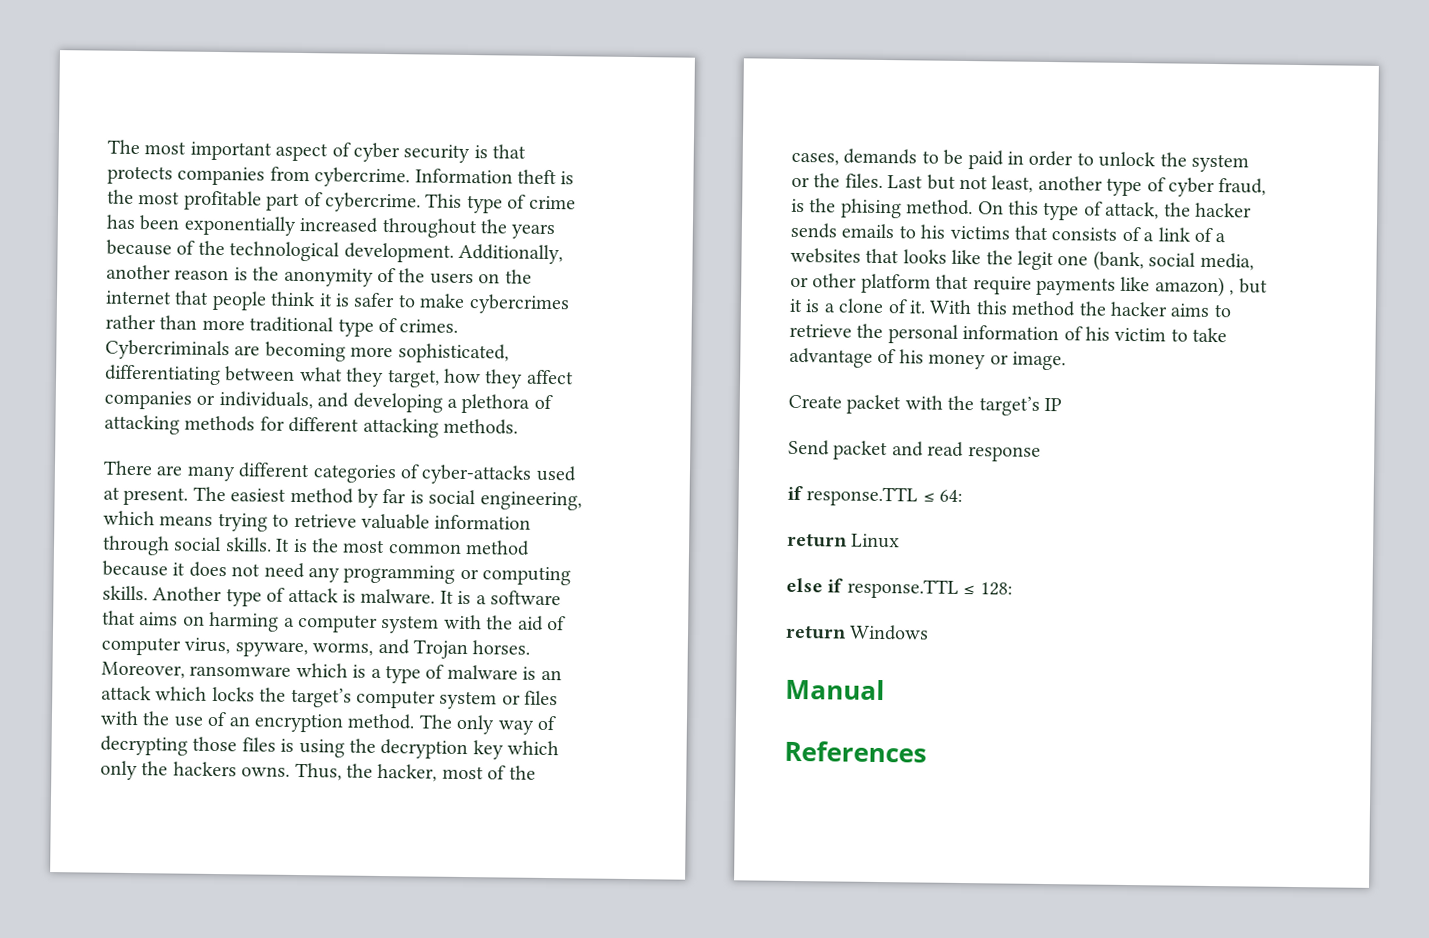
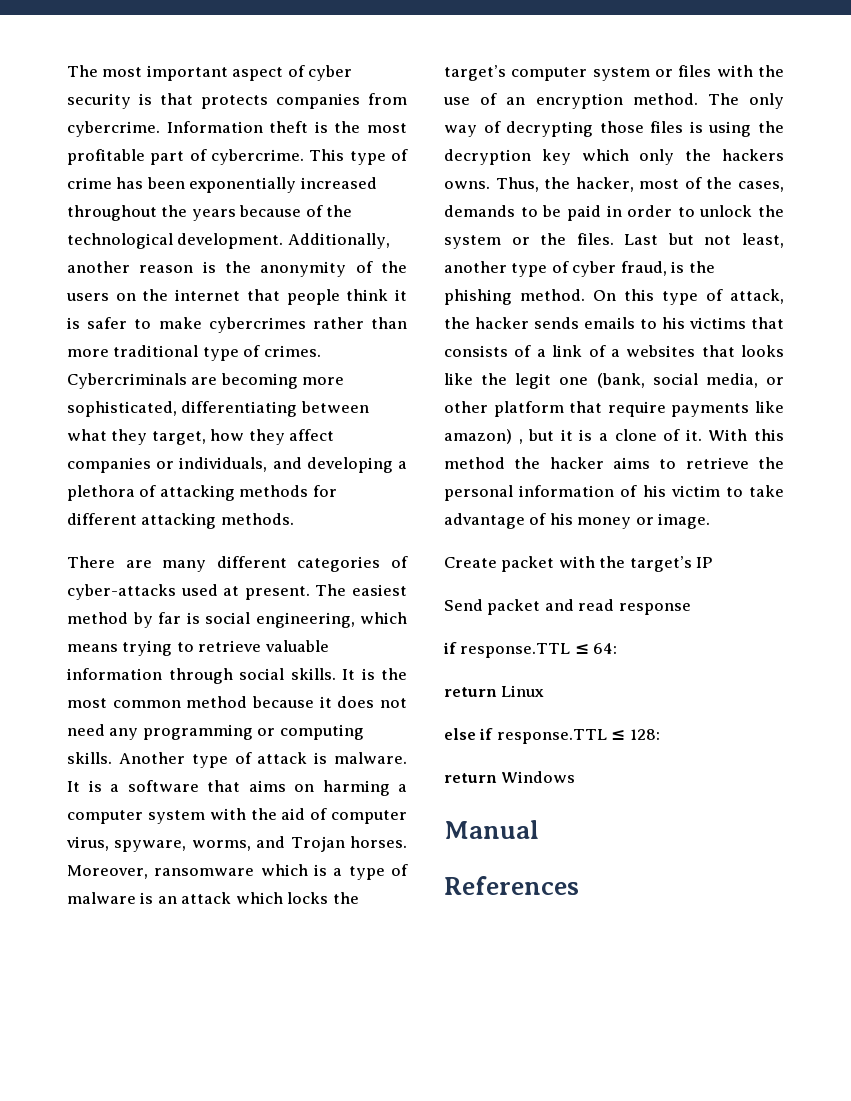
- Last but not least, another type of cyber fraud, is the phising method.
+ Last but not least, another type of cyber fraud, is the phishing method.

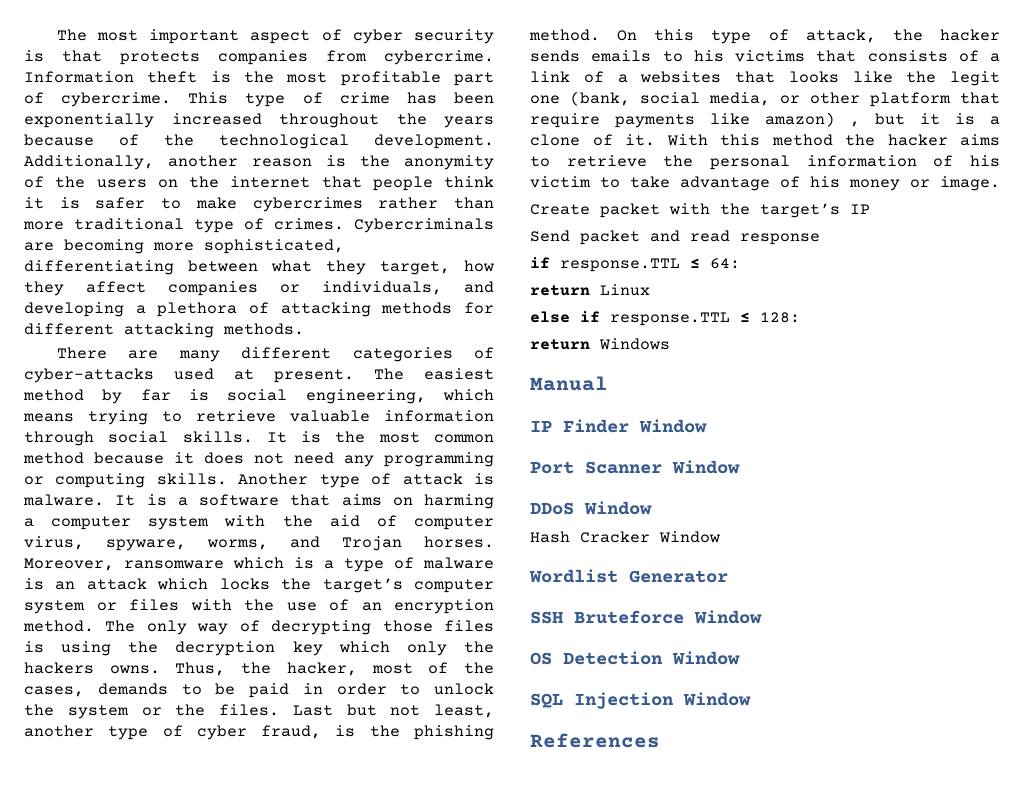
+ IP Finder Window
+ Port Scanner Window
+ DDoS Window
+ Hash Cracker Window
+ Wordlist Generator
+ SSH Bruteforce Window
+ OS Detection Window
+ SQL Injection Window

